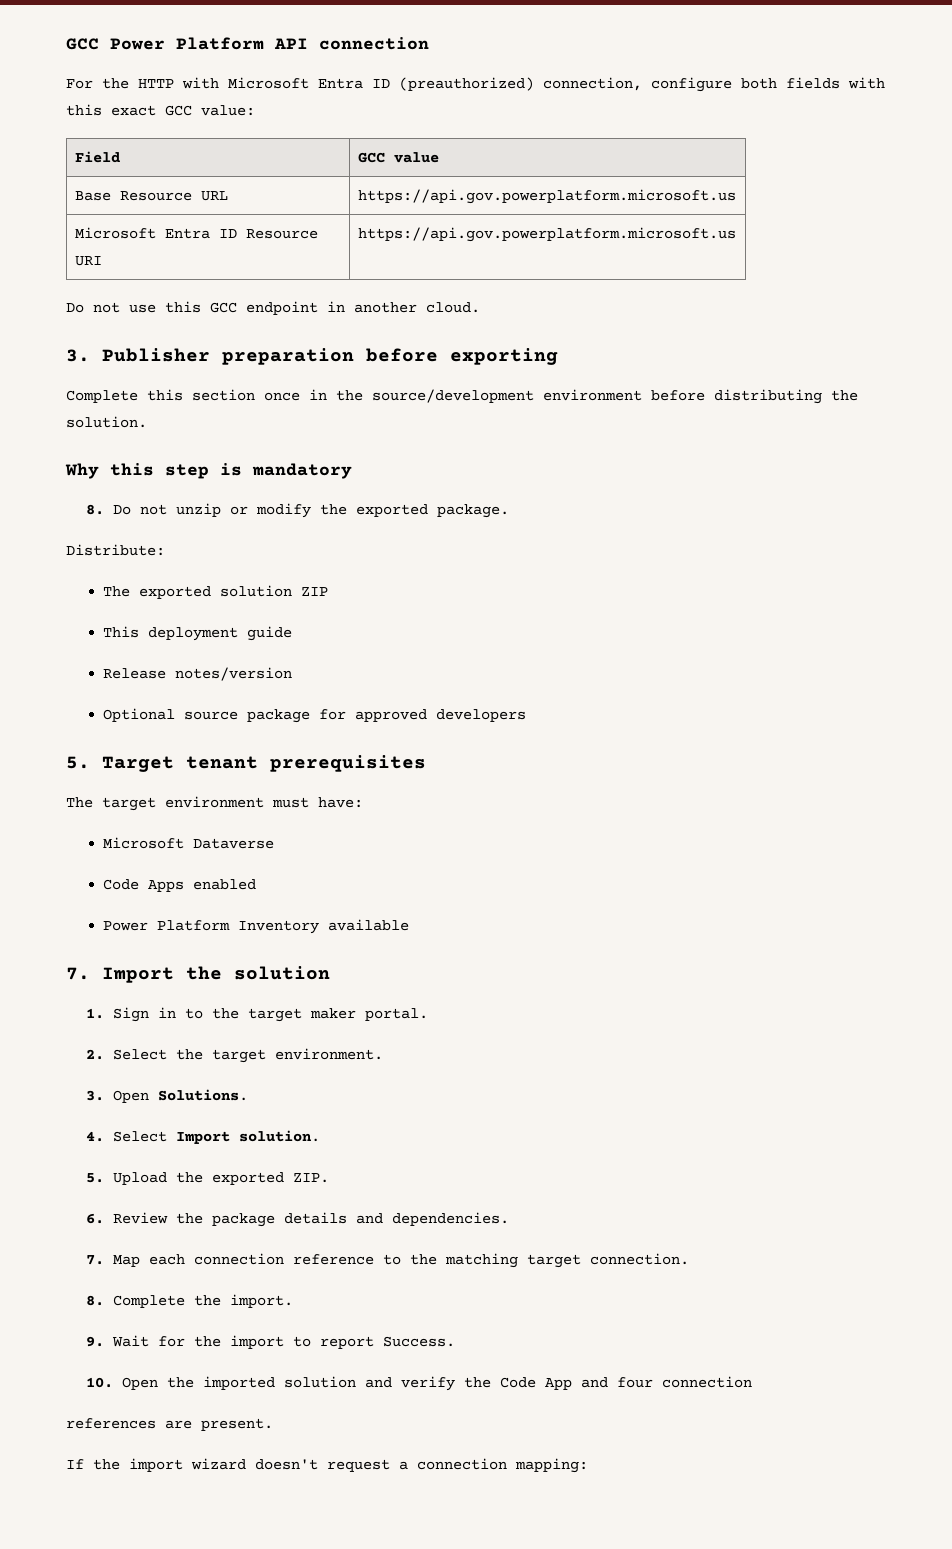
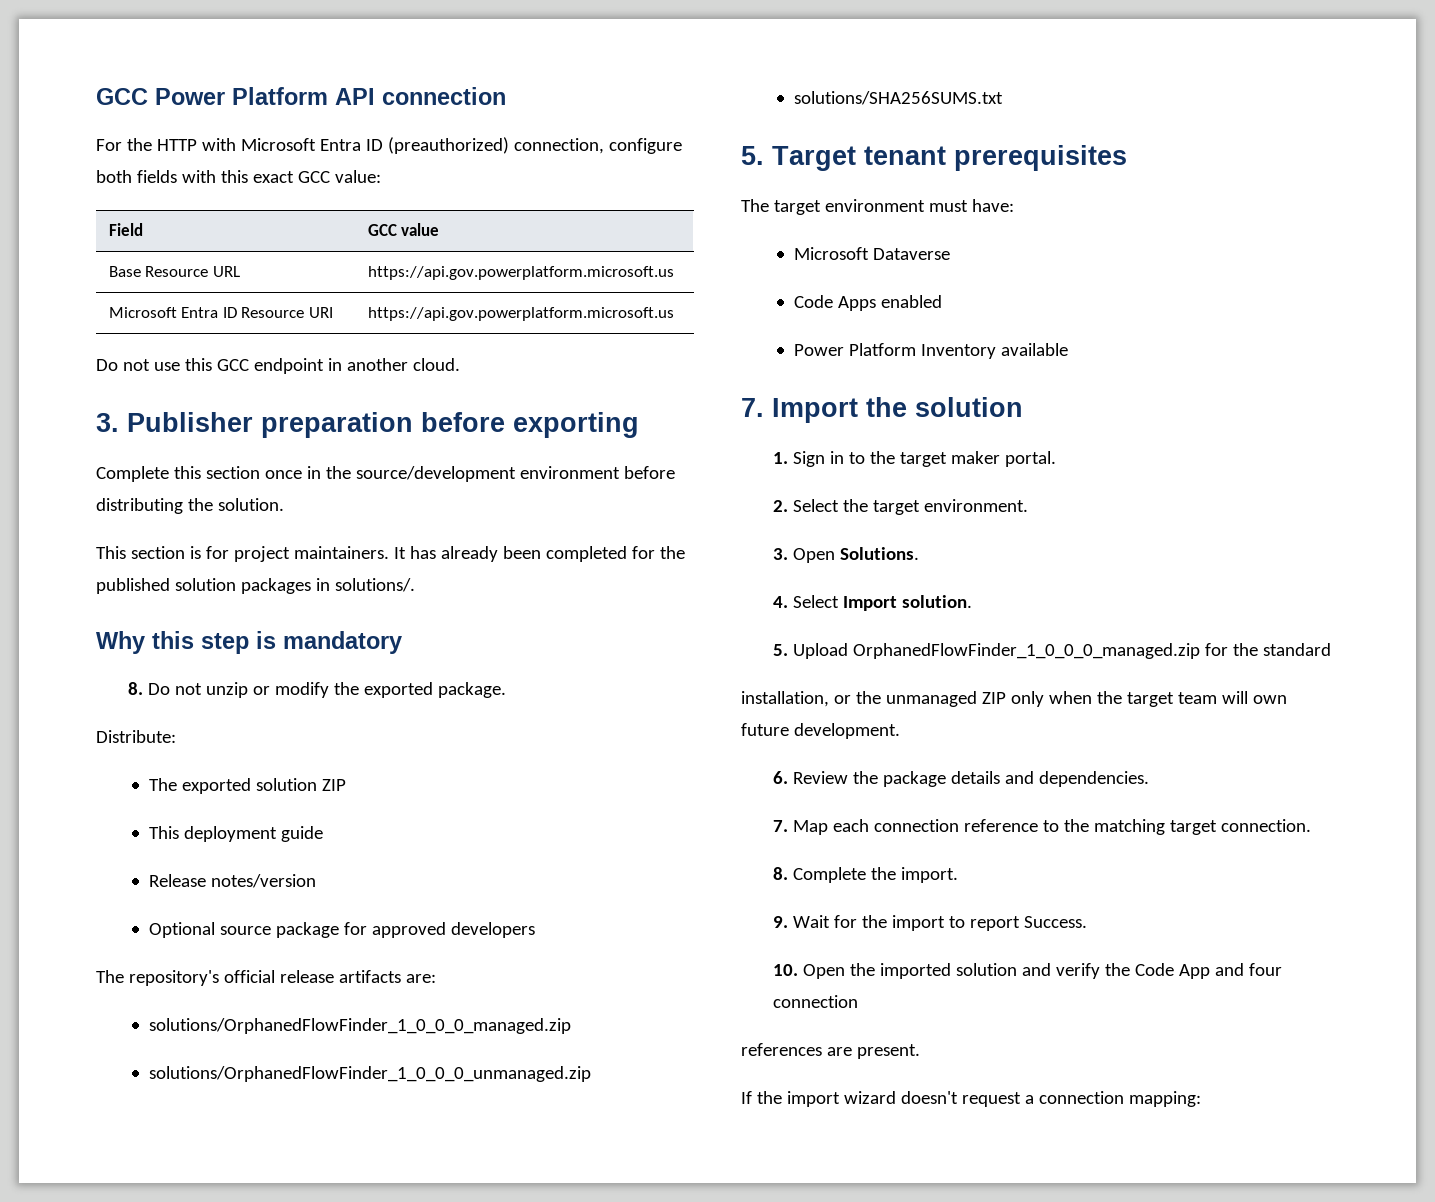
+ This section is for project maintainers. It has already been completed for the published solution packages in solutions/.
+ The repository's official release artifacts are:
+ solutions/OrphanedFlowFinder_1_0_0_0_managed.zip
+ solutions/OrphanedFlowFinder_1_0_0_0_unmanaged.zip
+ solutions/SHA256SUMS.txt
- 5. Upload the exported ZIP.
+ 5. Upload OrphanedFlowFinder_1_0_0_0_managed.zip for the standard
+ installation, or the unmanaged ZIP only when the target team will own future development.

